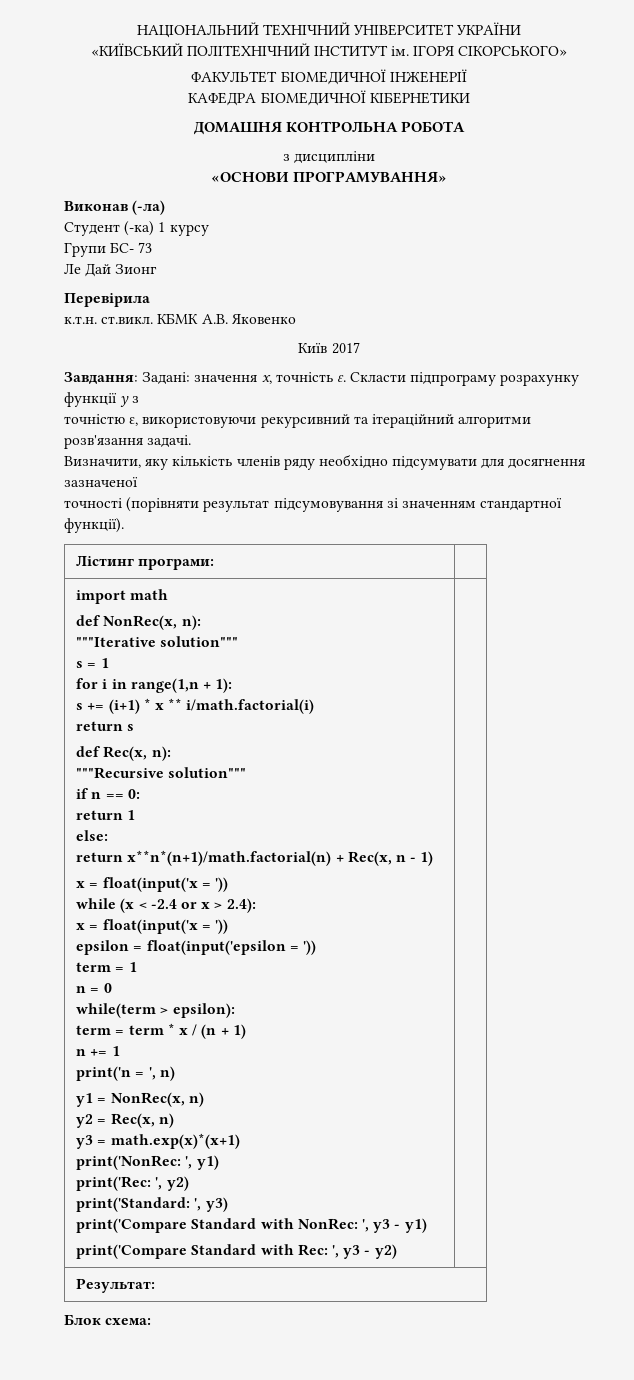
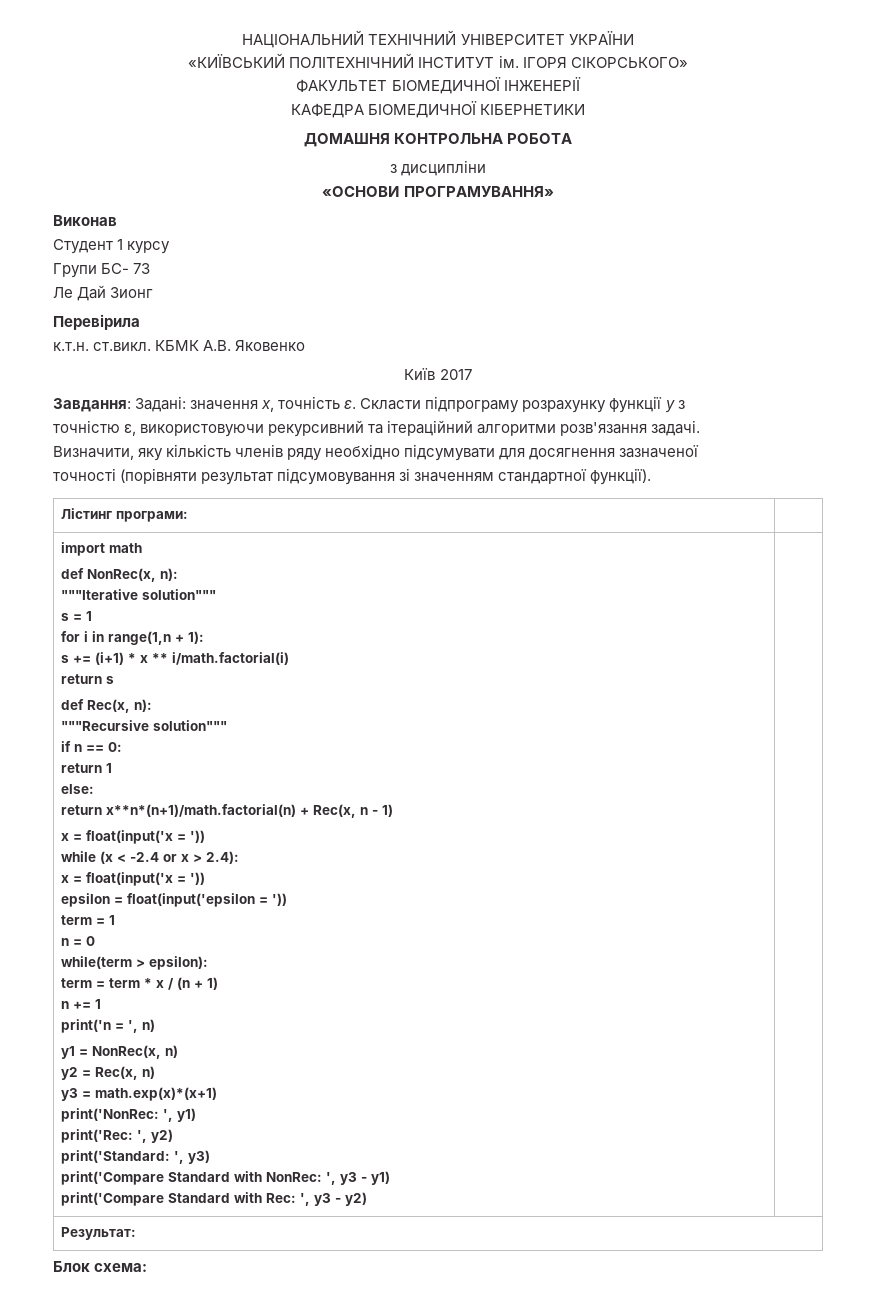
- Виконав (-ла)
+ Виконав
- Студент (-ка) 1 курсу
+ Студент 1 курсу

